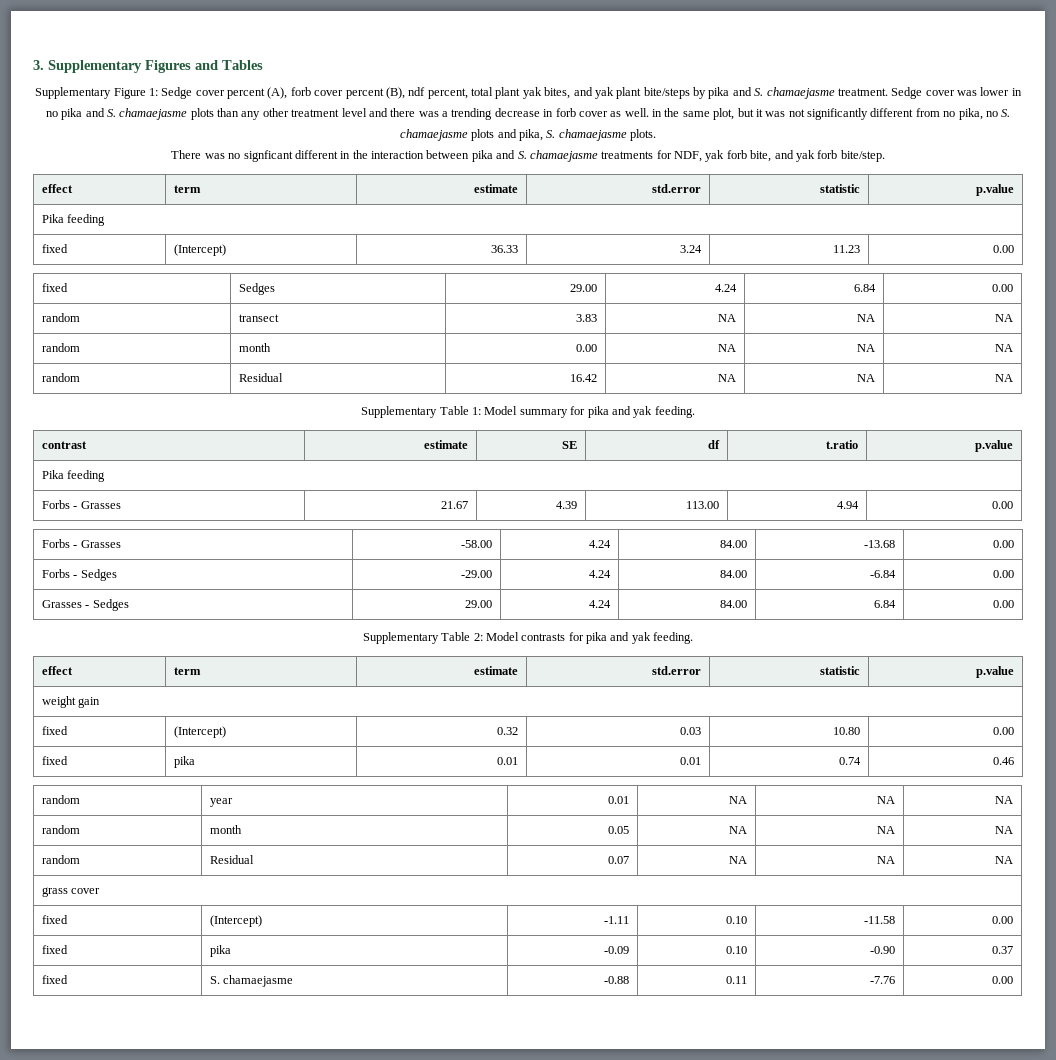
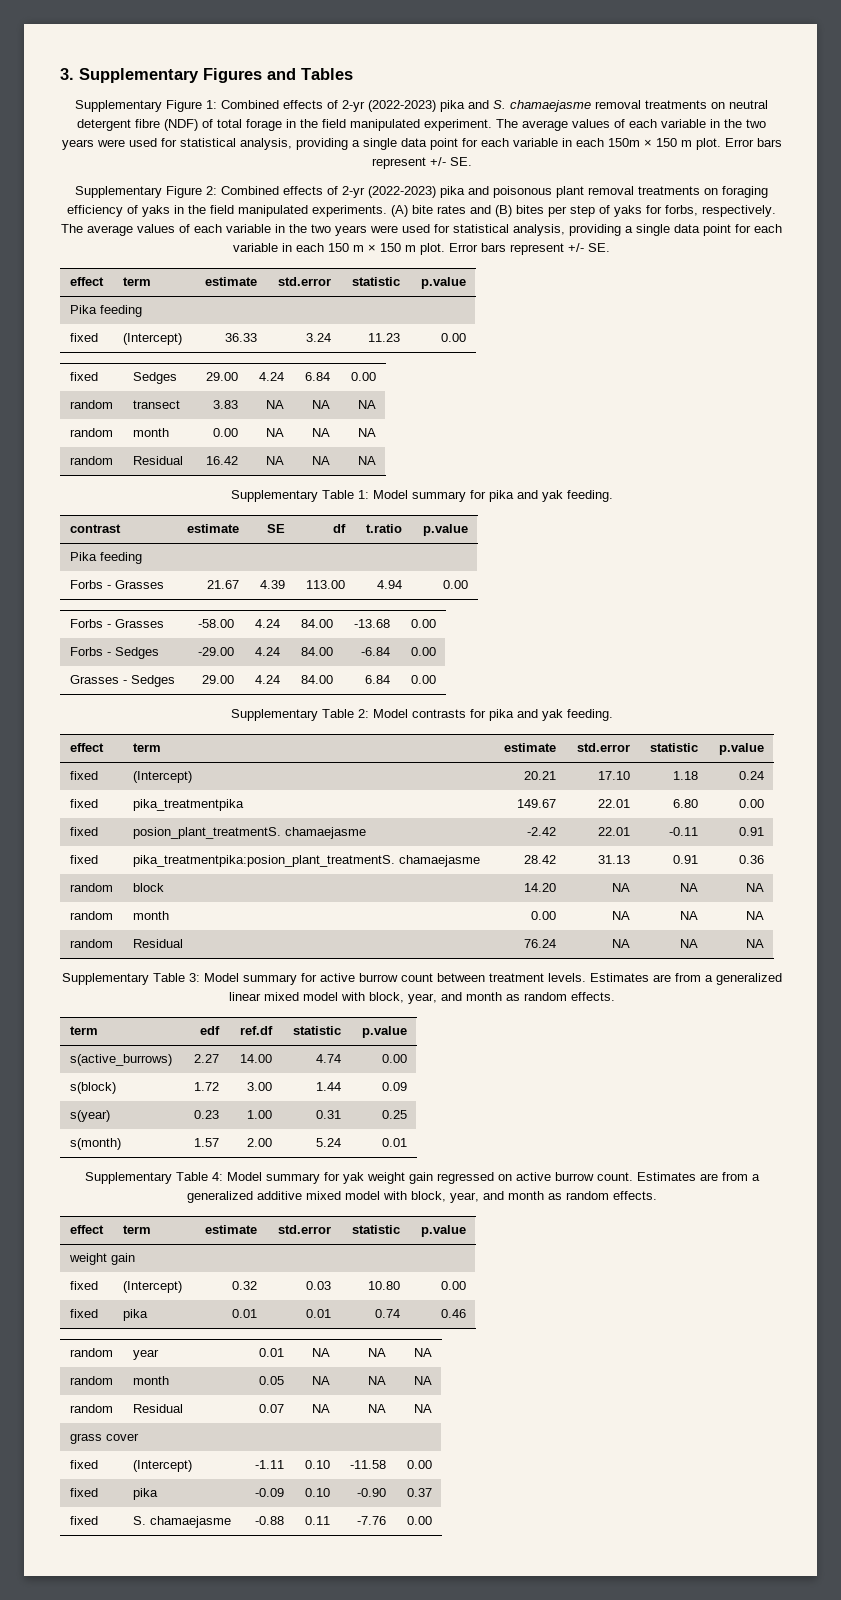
- Supplementary Figure 1: Sedge cover percent (A), forb cover percent (B), ndf percent, total plant yak bites, and yak plant bite/steps by pika and S. chamaejasme treatment. Sedge cover was lower in no pika and S. chamaejasme plots than any other treatment level and there was a trending decrease in forb cover as well. in the same plot, but it was not significantly different from no pika, no S. chamaejasme plots and pika, S. chamaejasme plots.
- There was no signficant different in the interaction between pika and S. chamaejasme treatments for NDF, yak forb bite, and yak forb bite/step.
+ Supplementary Figure 1: Combined effects of 2-yr (2022-2023) pika and S. chamaejasme removal treatments on neutral detergent fibre (NDF) of total forage in the field manipulated experiment. The average values of each variable in the two years were used for statistical analysis, providing a single data point for each variable in each 150m × 150 m plot. Error bars represent +/- SE.
+ Supplementary Figure 2: Combined effects of 2-yr (2022-2023) pika and poisonous plant removal treatments on foraging efficiency of yaks in the field manipulated experiments. (A) bite rates and (B) bites per step of yaks for forbs, respectively. The average values of each variable in the two years were used for statistical analysis, providing a single data point for each variable in each 150 m × 150 m plot. Error bars represent +/- SE.
+ fixed | (Intercept) | 20.21 | 17.10 | 1.18 | 0.24
+ fixed | pika_treatmentpika | 149.67 | 22.01 | 6.80 | 0.00
+ fixed | posion_plant_treatmentS. chamaejasme | -2.42 | 22.01 | -0.11 | 0.91
+ fixed | pika_treatmentpika:posion_plant_treatmentS. chamaejasme | 28.42 | 31.13 | 0.91 | 0.36
+ random | block | 14.20 | NA | NA | NA
+ random | month | 0.00 | NA | NA | NA
+ random | Residual | 76.24 | NA | NA | NA
+ Supplementary Table 3: Model summary for active burrow count between treatment levels. Estimates are from a generalized linear mixed model with block, year, and month as random effects.
+ term | edf | ref.df | statistic | p.value
+ s(active_burrows) | 2.27 | 14.00 | 4.74 | 0.00
+ s(block) | 1.72 | 3.00 | 1.44 | 0.09
+ s(year) | 0.23 | 1.00 | 0.31 | 0.25
+ s(month) | 1.57 | 2.00 | 5.24 | 0.01
+ Supplementary Table 4: Model summary for yak weight gain regressed on active burrow count. Estimates are from a generalized additive mixed model with block, year, and month as random effects.
+ effect | term | estimate | std.error | statistic | p.value

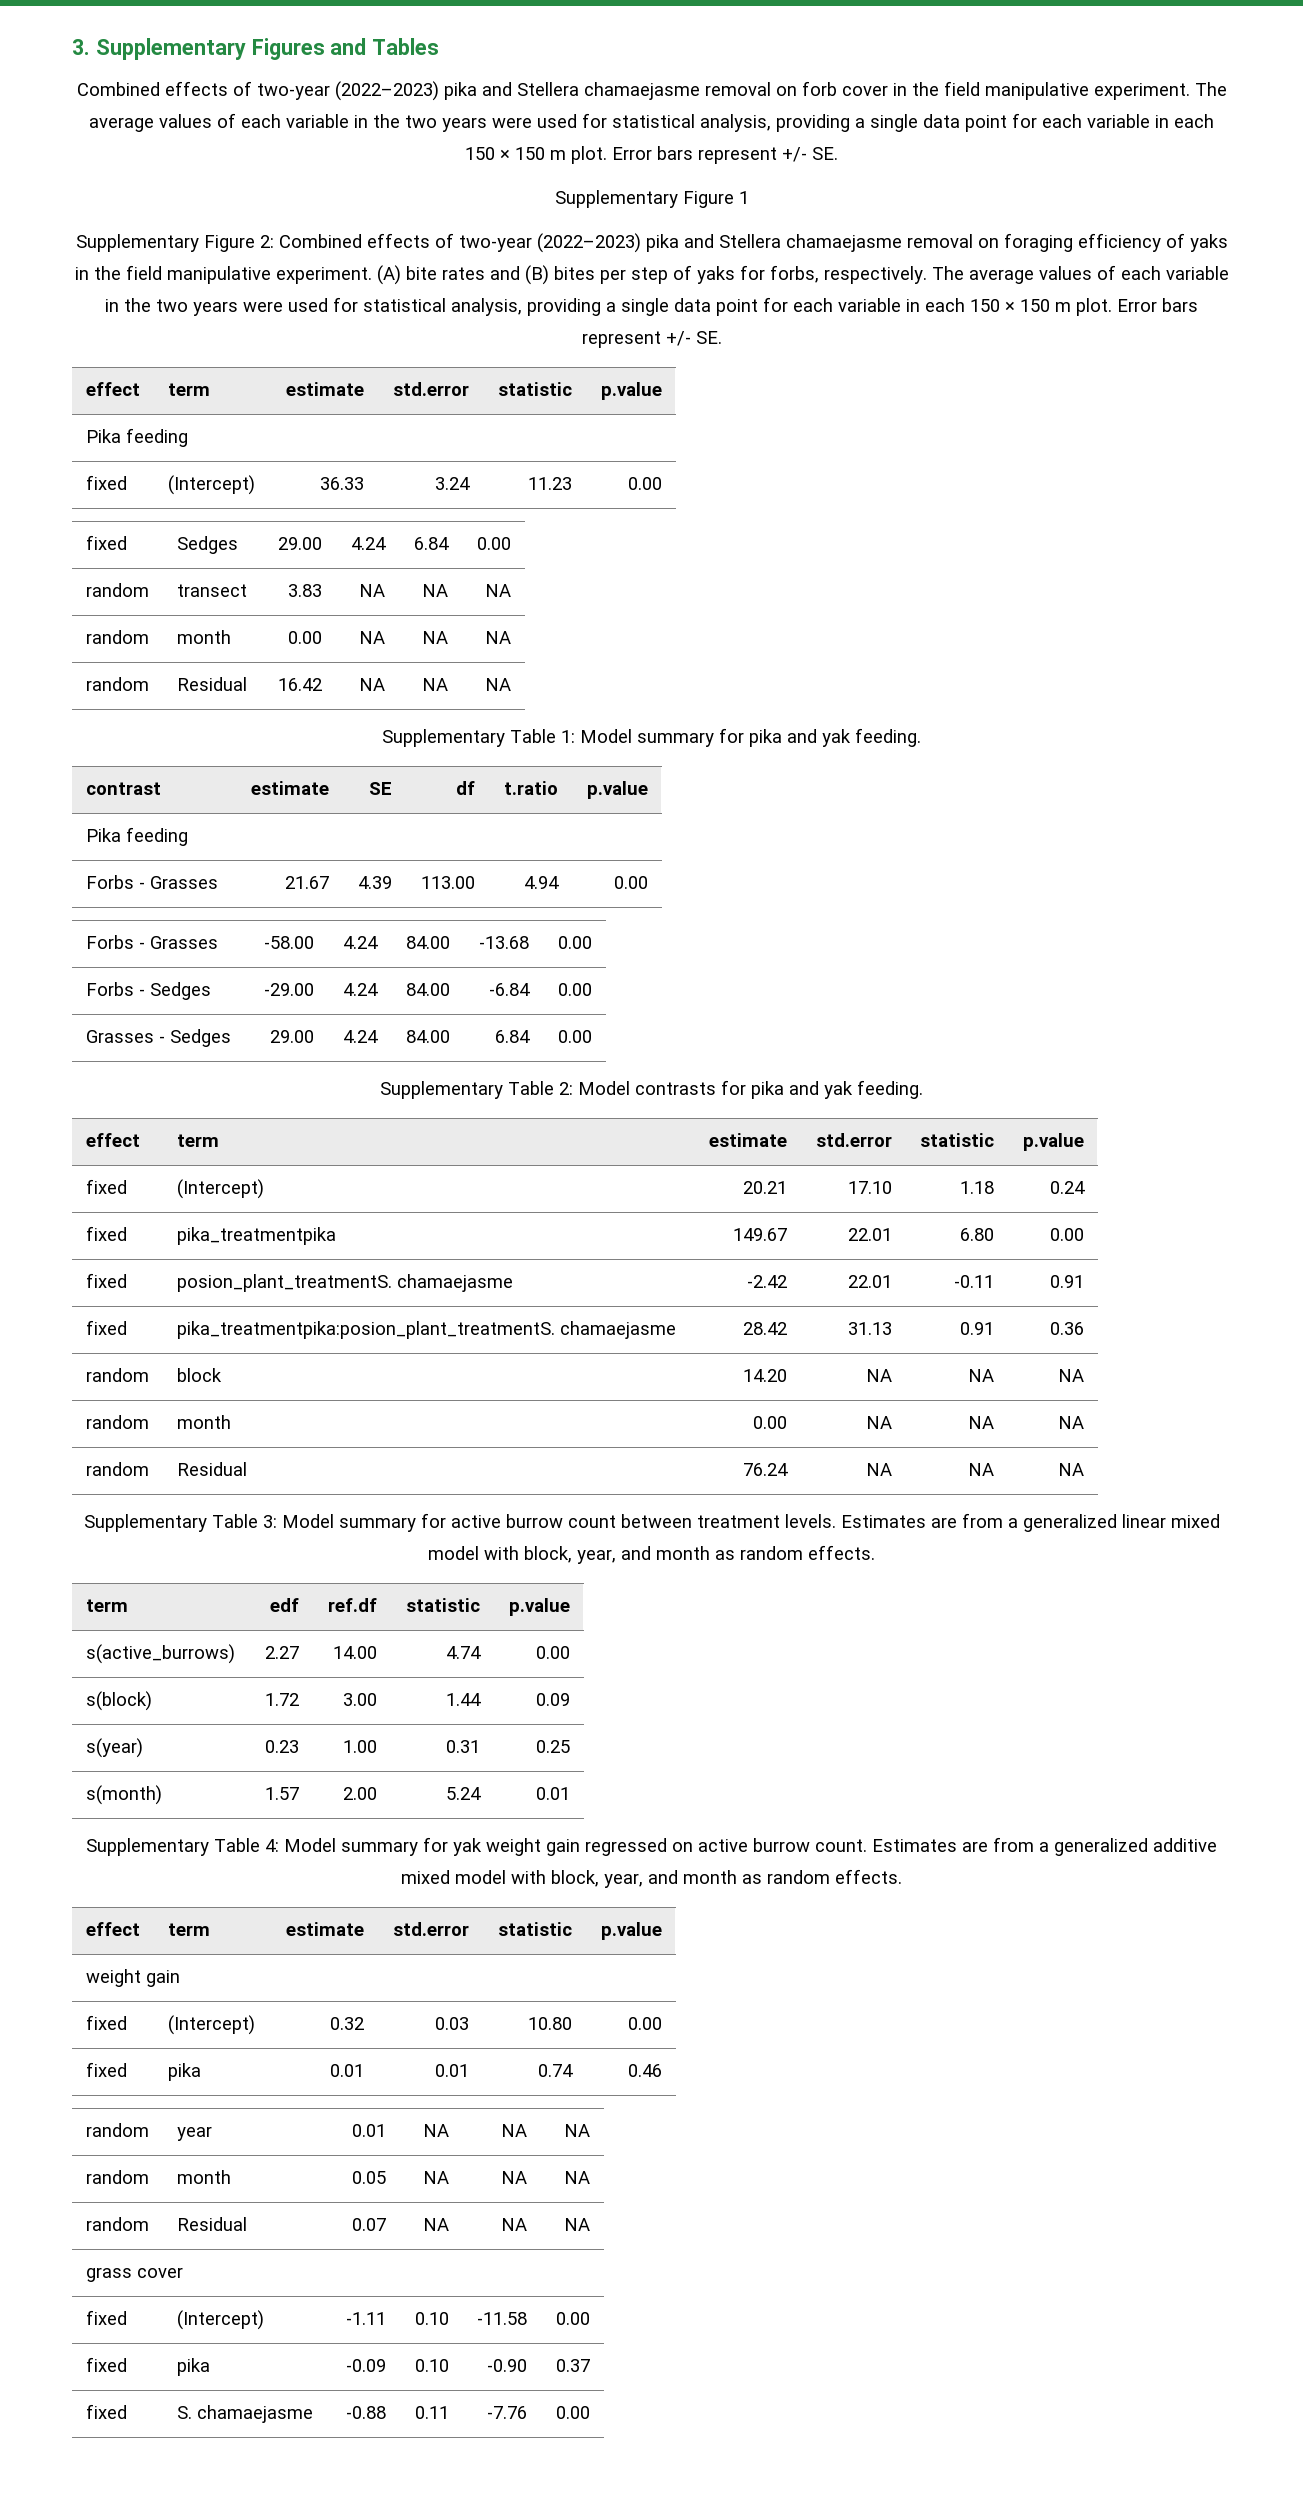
- Supplementary Figure 1: Combined effects of 2-yr (2022-2023) pika and S. chamaejasme removal treatments on neutral detergent fibre (NDF) of total forage in the field manipulated experiment. The average values of each variable in the two years were used for statistical analysis, providing a single data point for each variable in each 150m × 150 m plot. Error bars represent +/- SE.
+ Combined effects of two-year (2022–2023) pika and Stellera chamaejasme removal on forb cover in the field manipulative experiment. The average values of each variable in the two years were used for statistical analysis, providing a single data point for each variable in each 150 × 150 m plot. Error bars represent +/- SE.
+ Supplementary Figure 1
- Supplementary Figure 2: Combined effects of 2-yr (2022-2023) pika and poisonous plant removal treatments on foraging efficiency of yaks in the field manipulated experiments.
+ Supplementary Figure 2: Combined effects of two-year (2022–2023) pika and Stellera chamaejasme removal on foraging efficiency of yaks in the field manipulative experiment.
- (A) bite rates and (B) bites per step of yaks for forbs, respectively. The average values of each variable in the two years were used for statistical analysis, providing a single data point for each variable in each 150 m × 150 m plot.
+ (A) bite rates and (B) bites per step of yaks for forbs, respectively. The average values of each variable in the two years were used for statistical analysis, providing a single data point for each variable in each 150 × 150 m plot.

